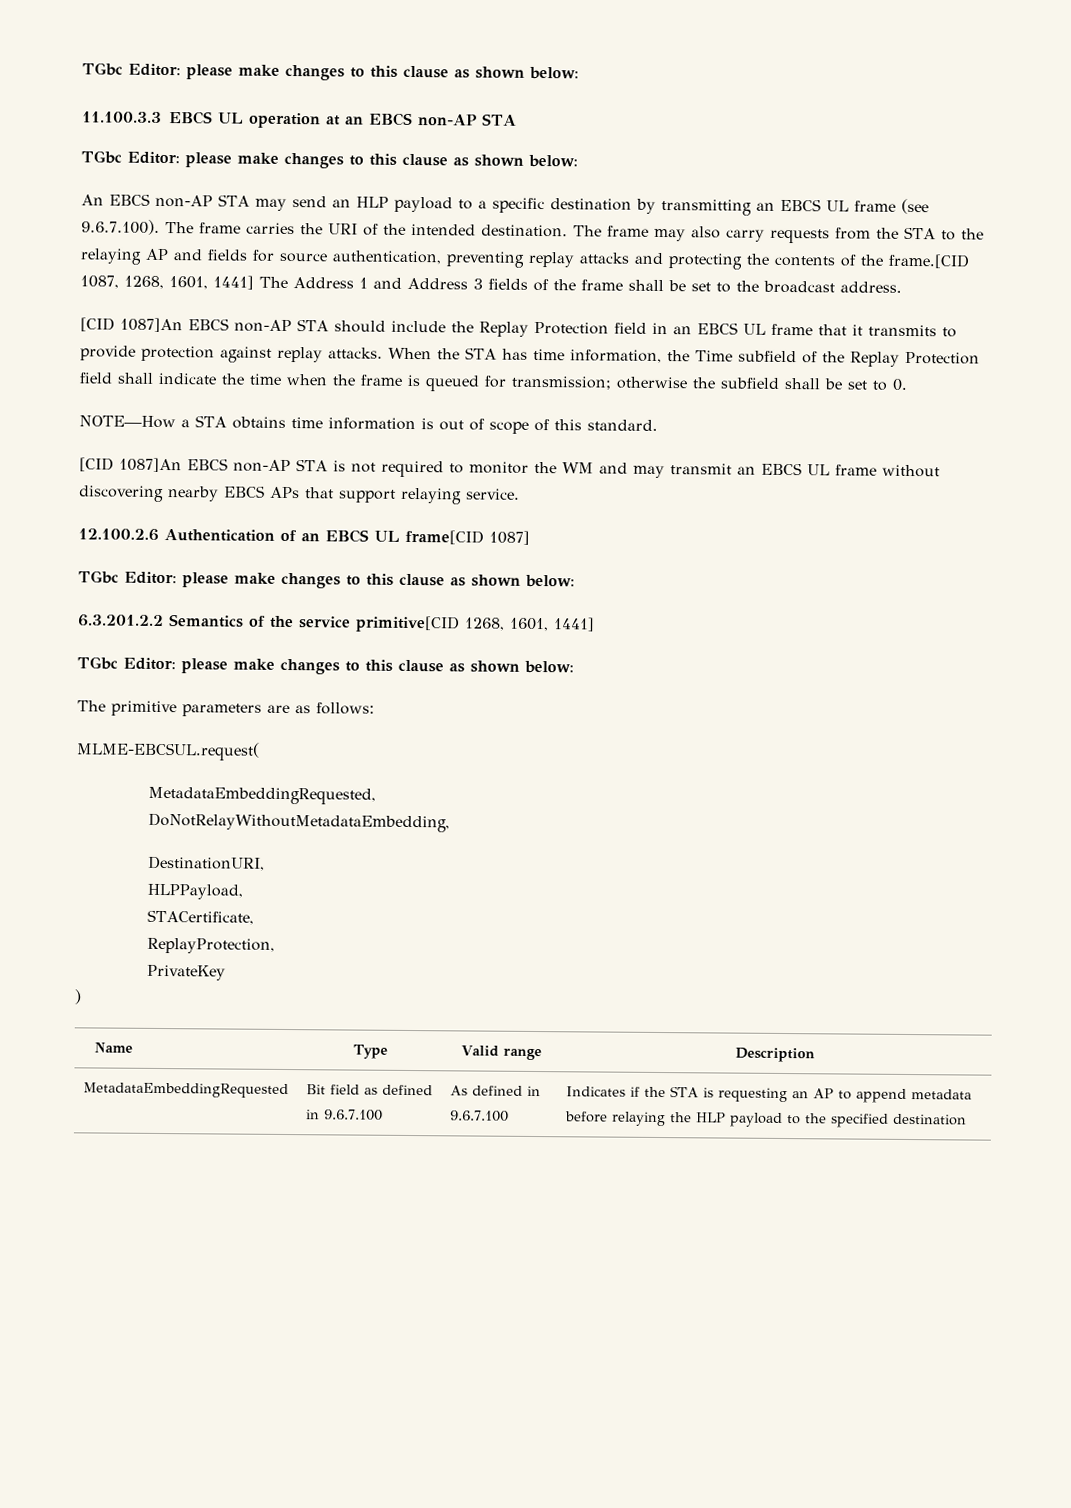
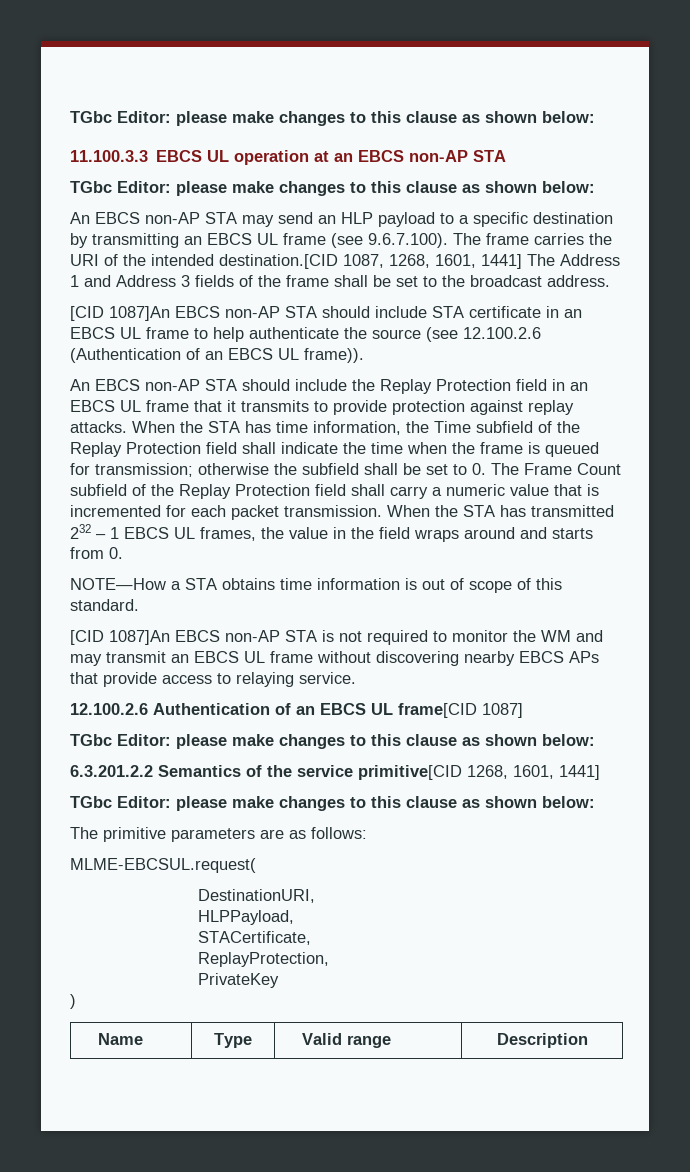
- An EBCS non-AP STA may send an HLP payload to a specific destination by transmitting an EBCS UL frame (see 9.6.7.100). The frame carries the URI of the intended destination. The frame may also carry requests from the STA to the relaying AP and fields for source authentication, preventing replay attacks and protecting the contents of the frame.[CID 1087, 1268, 1601, 1441] The Address 1 and Address 3 fields of the frame shall be set to the broadcast address.
+ An EBCS non-AP STA may send an HLP payload to a specific destination by transmitting an EBCS UL frame (see 9.6.7.100). The frame carries the URI of the intended destination.[CID 1087, 1268, 1601, 1441] The Address 1 and Address 3 fields of the frame shall be set to the broadcast address.
- [CID 1087]An EBCS non-AP STA should include the Replay Protection field in an EBCS UL frame that it transmits to provide protection against replay attacks.
+ [CID 1087]An EBCS non-AP STA should include STA certificate in an EBCS UL frame to help authenticate the source (see 12.100.2.6 (Authentication of an EBCS UL frame)).
+ An EBCS non-AP STA should include the Replay Protection field in an EBCS UL frame that it transmits to provide protection against replay attacks.
- When the STA has time information, the Time subfield of the Replay Protection field shall indicate the time when the frame is queued for transmission; otherwise the subfield shall be set to 0.
+ When the STA has time information, the Time subfield of the Replay Protection field shall indicate the time when the frame is queued for transmission; otherwise the subfield shall be set to 0. The Frame Count subfield of the Replay Protection field shall carry a numeric value that is incremented for each packet transmission. When the STA has transmitted 232 – 1 EBCS UL frames, the value in the field wraps around and starts from 0.
- [CID 1087]An EBCS non-AP STA is not required to monitor the WM and may transmit an EBCS UL frame without discovering nearby EBCS APs that support relaying service.
+ [CID 1087]An EBCS non-AP STA is not required to monitor the WM and may transmit an EBCS UL frame without discovering nearby EBCS APs that provide access to relaying service.
- MetadataEmbeddingRequested,
- DoNotRelayWithoutMetadataEmbedding,
- MetadataEmbeddingRequested | Bit field as defined in 9.6.7.100 | As defined in 9.6.7.100 | Indicates if the STA is requesting an AP to append metadata before relaying the HLP payload to the specified destination

